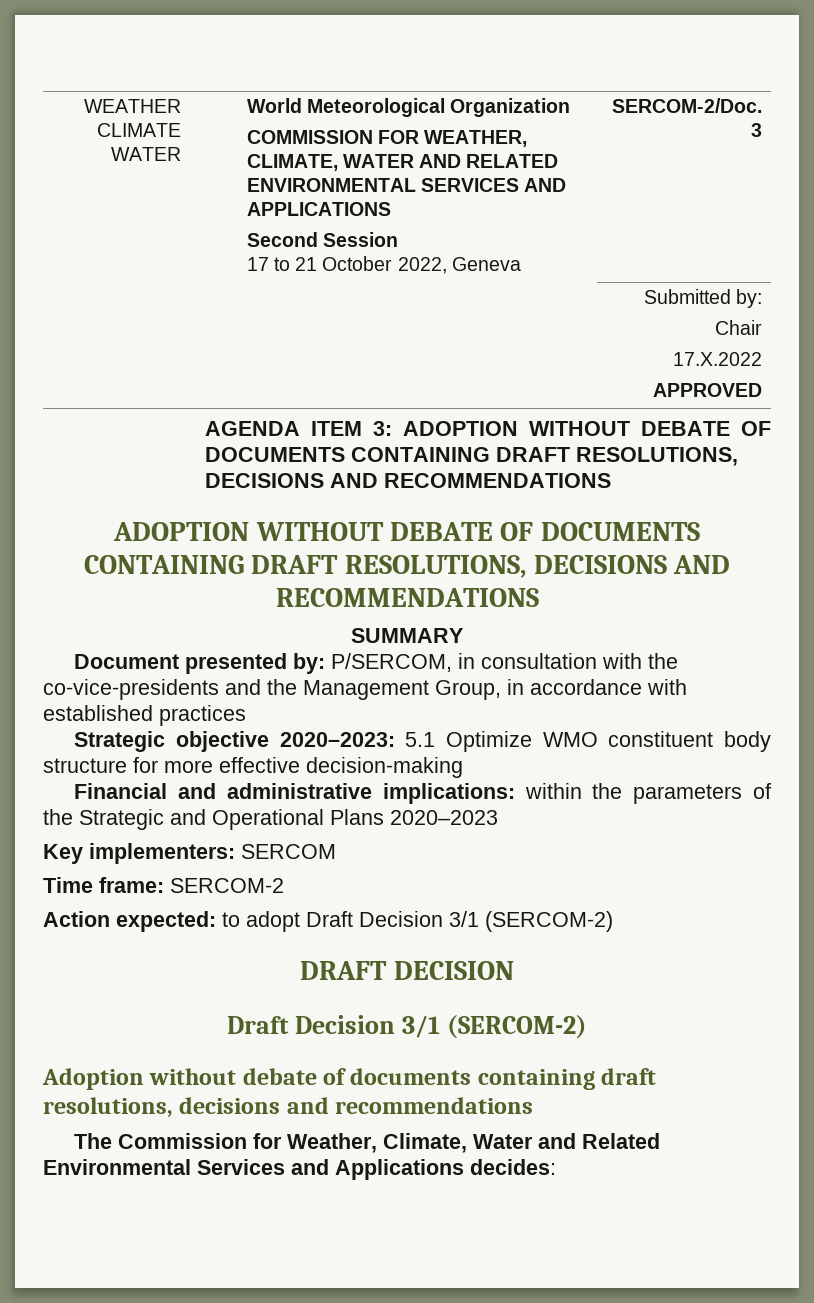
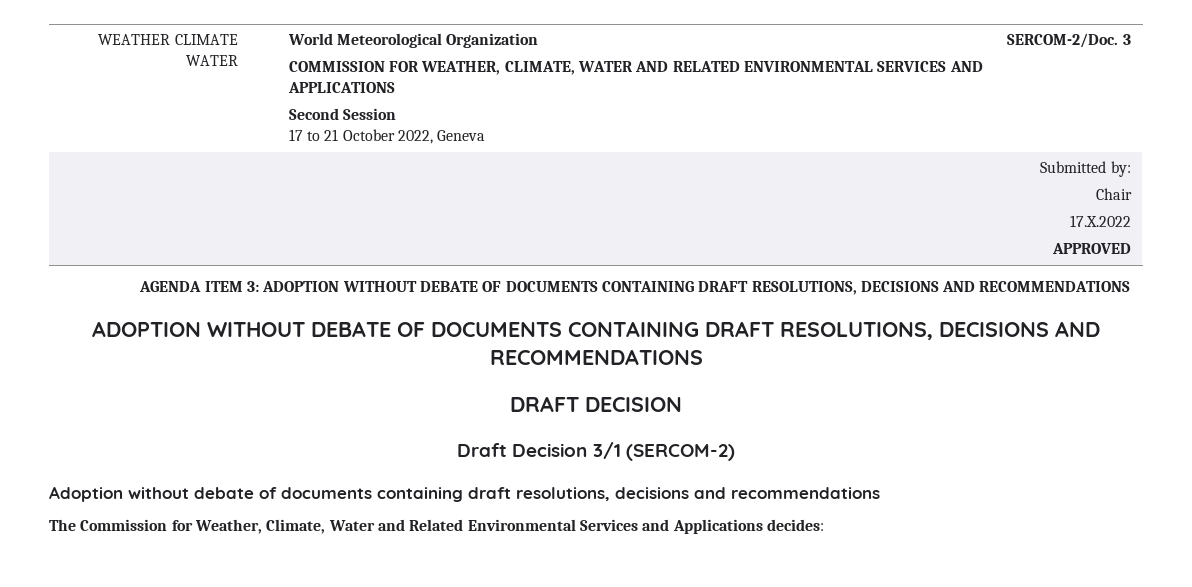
- SUMMARY
- Document presented by: P/SERCOM, in consultation with the co-vice-presidents and the Management Group, in accordance with established practices
- Strategic objective 2020–2023: 5.1 Optimize WMO constituent body structure for more effective decision-making
- Financial and administrative implications: within the parameters of the Strategic and Operational Plans 2020–2023
- Key implementers: SERCOM
- Time frame: SERCOM-2
- Action expected: to adopt Draft Decision 3/1 (SERCOM-2)

